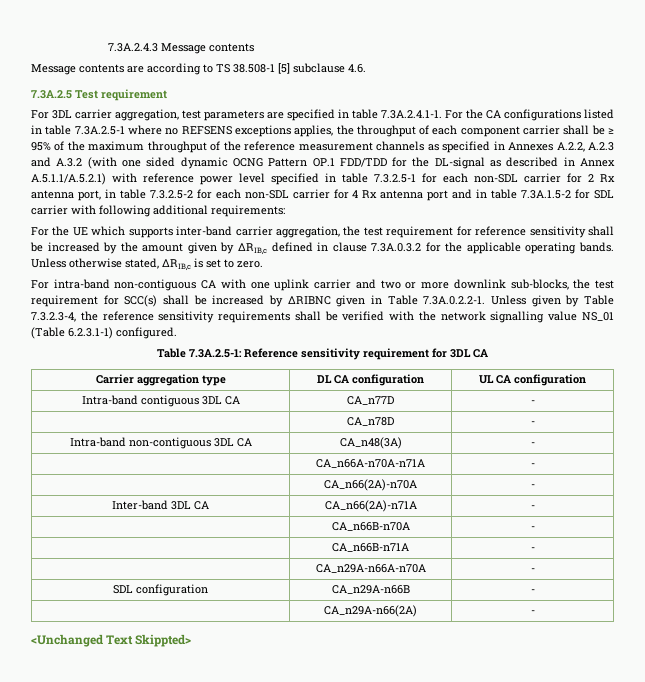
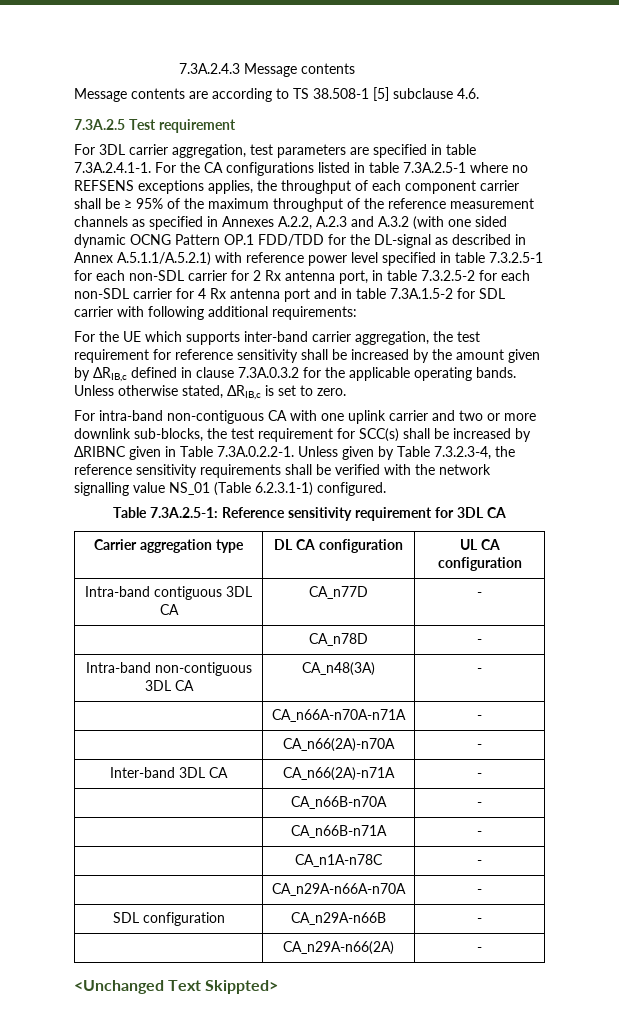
+ | CA_n1A-n78C | -

